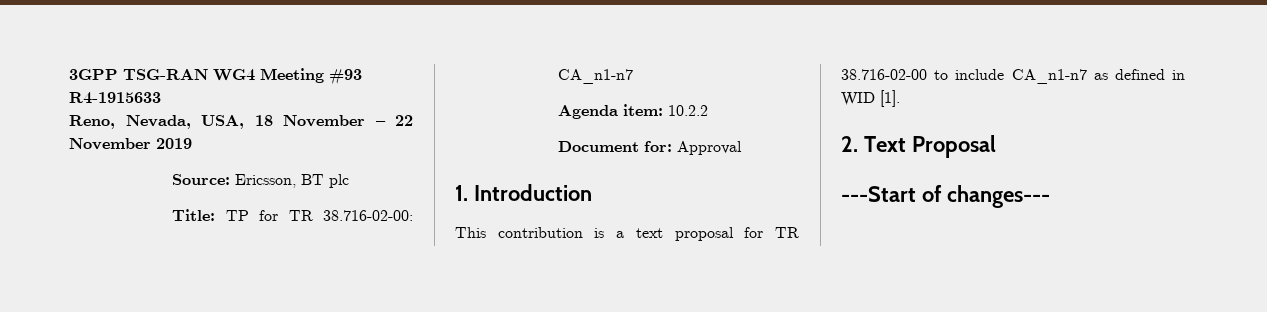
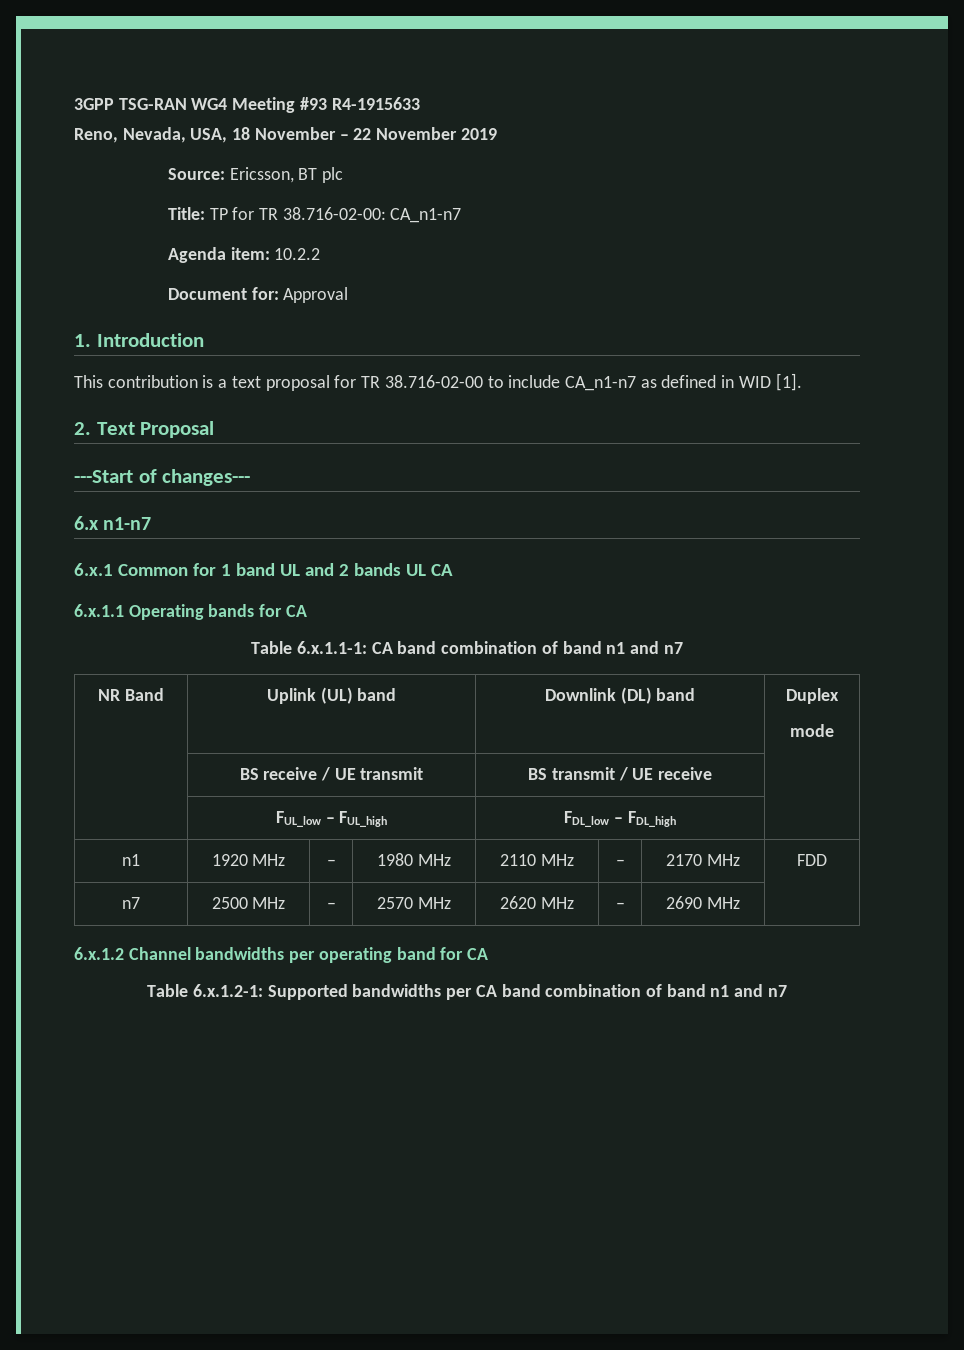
+ 6.x n1-n7
+ 6.x.1 Common for 1 band UL and 2 bands UL CA
+ 6.x.1.1 Operating bands for CA
+ Table 6.x.1.1-1: CA band combination of band n1 and n7
+ NR Band | Uplink (UL) band | Downlink (DL) band | Duplex
+ mode
+ | BS receive / UE transmit | BS transmit / UE receive |
+ | FUL_low – FUL_high | FDL_low – FDL_high |
+ n1 | 1920 MHz | – | 1980 MHz | 2110 MHz | – | 2170 MHz | FDD
+ n7 | 2500 MHz | – | 2570 MHz | 2620 MHz | – | 2690 MHz |
+ 6.x.1.2 Channel bandwidths per operating band for CA
+ Table 6.x.1.2-1: Supported bandwidths per CA band combination of band n1 and n7

